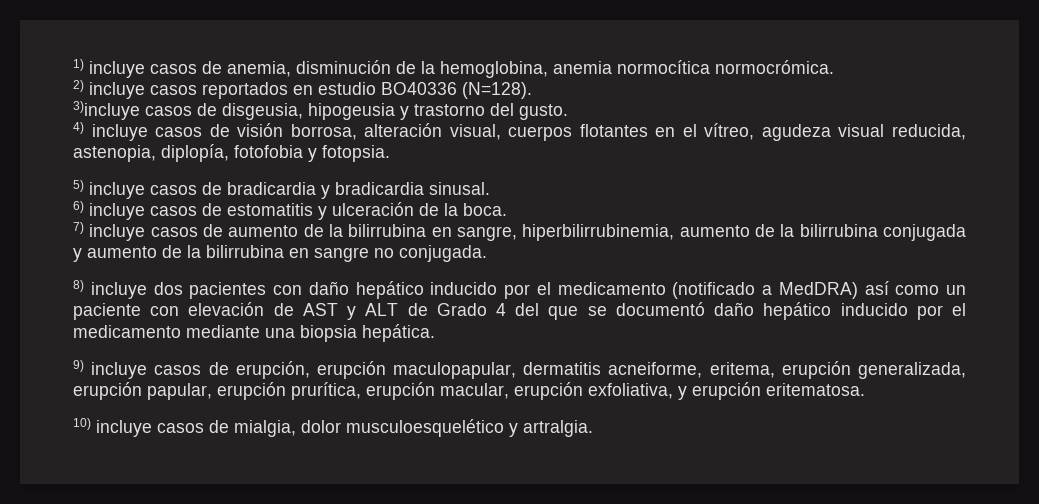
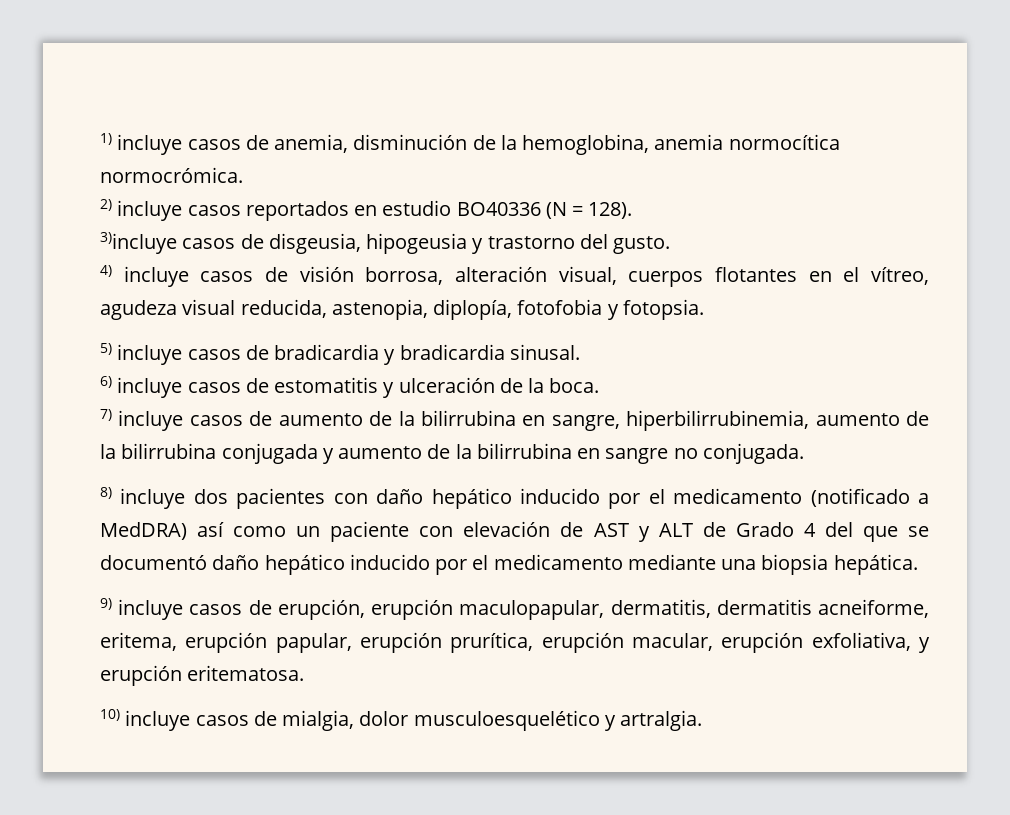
- 2) incluye casos reportados en estudio BO40336 (N=128).
+ 2) incluye casos reportados en estudio BO40336 (N = 128).
- 9) incluye casos de erupción, erupción maculopapular, dermatitis acneiforme, eritema, erupción generalizada, erupción papular, erupción prurítica, erupción macular, erupción exfoliativa, y erupción eritematosa.
+ 9) incluye casos de erupción, erupción maculopapular, dermatitis, dermatitis acneiforme, eritema, erupción papular, erupción prurítica, erupción macular, erupción exfoliativa, y erupción eritematosa.

